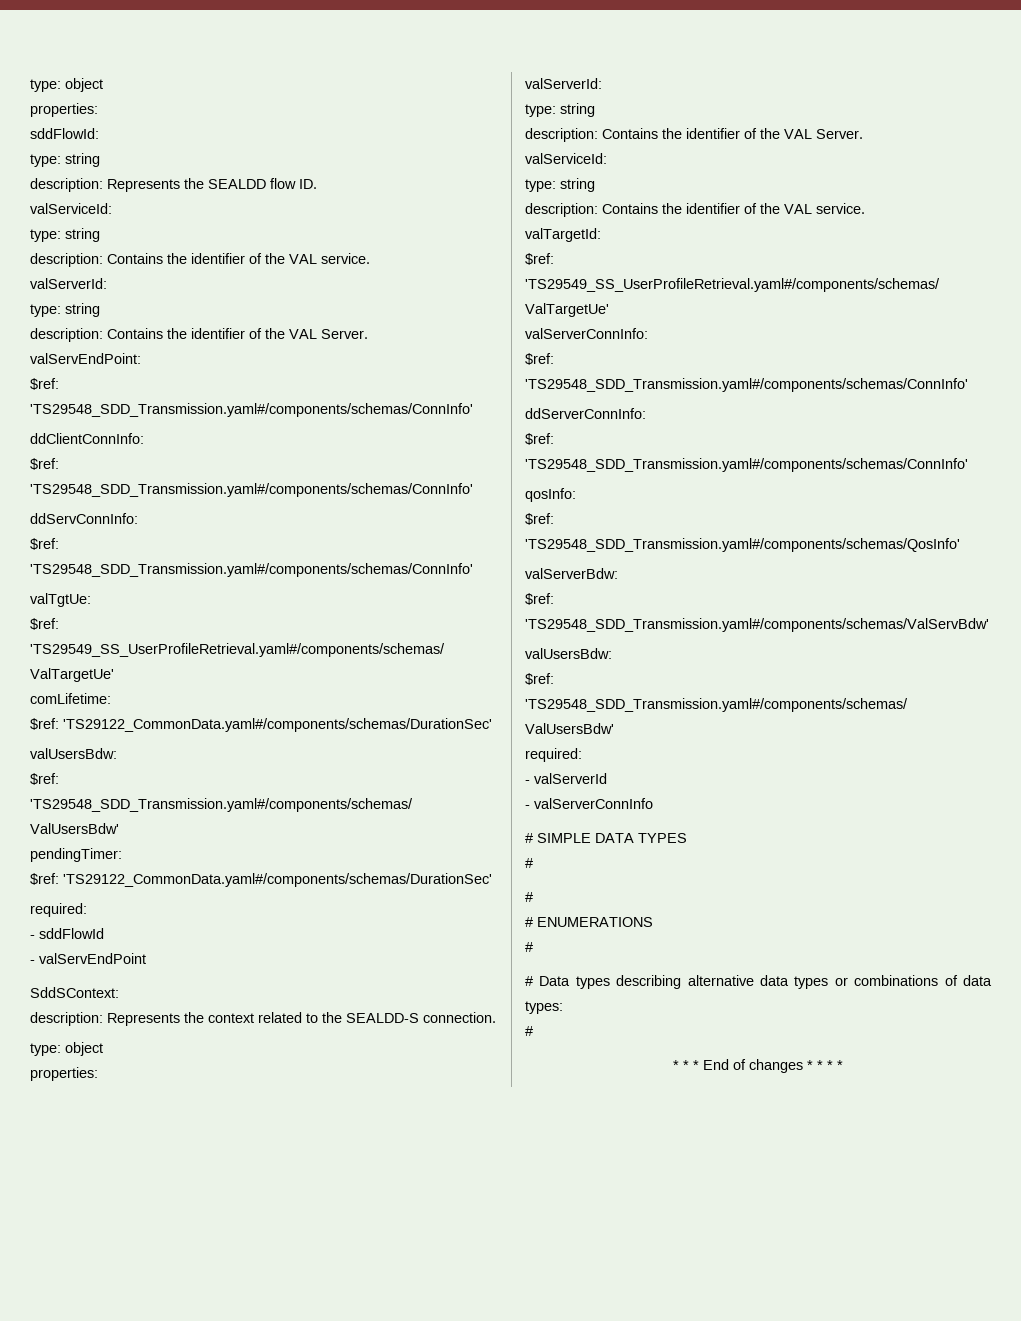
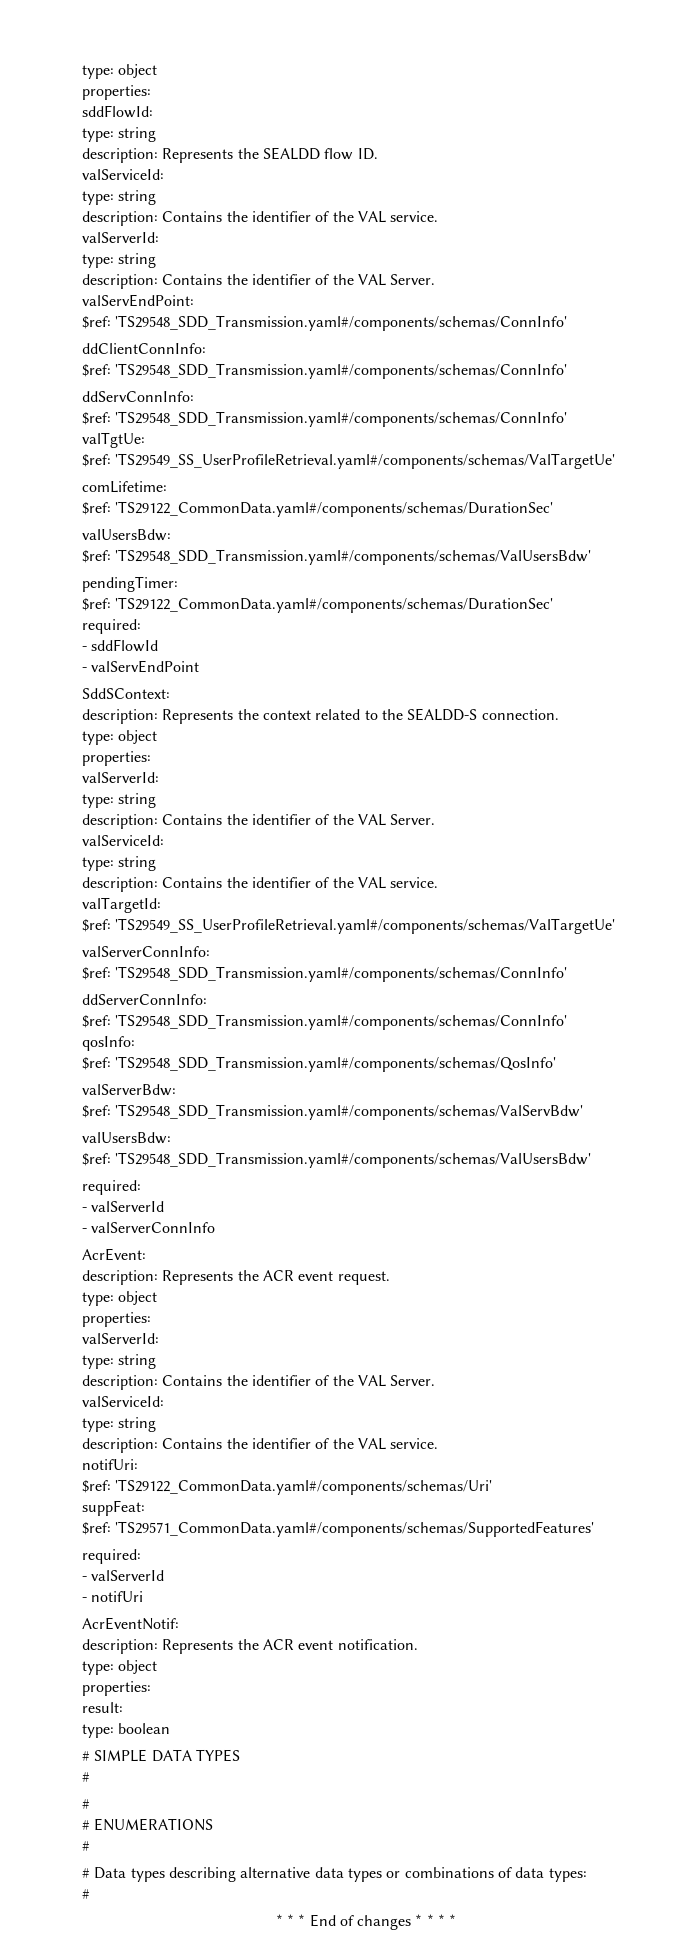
+ AcrEvent:
+ description: Represents the ACR event request.
+ type: object
+ properties:
+ valServerId:
+ type: string
+ description: Contains the identifier of the VAL Server.
+ valServiceId:
+ type: string
+ description: Contains the identifier of the VAL service.
+ notifUri:
+ $ref: 'TS29122_CommonData.yaml#/components/schemas/Uri'
+ suppFeat:
+ $ref: 'TS29571_CommonData.yaml#/components/schemas/SupportedFeatures'
+ required:
+ - valServerId
+ - notifUri
+ AcrEventNotif:
+ description: Represents the ACR event notification.
+ type: object
+ properties:
+ result:
+ type: boolean

